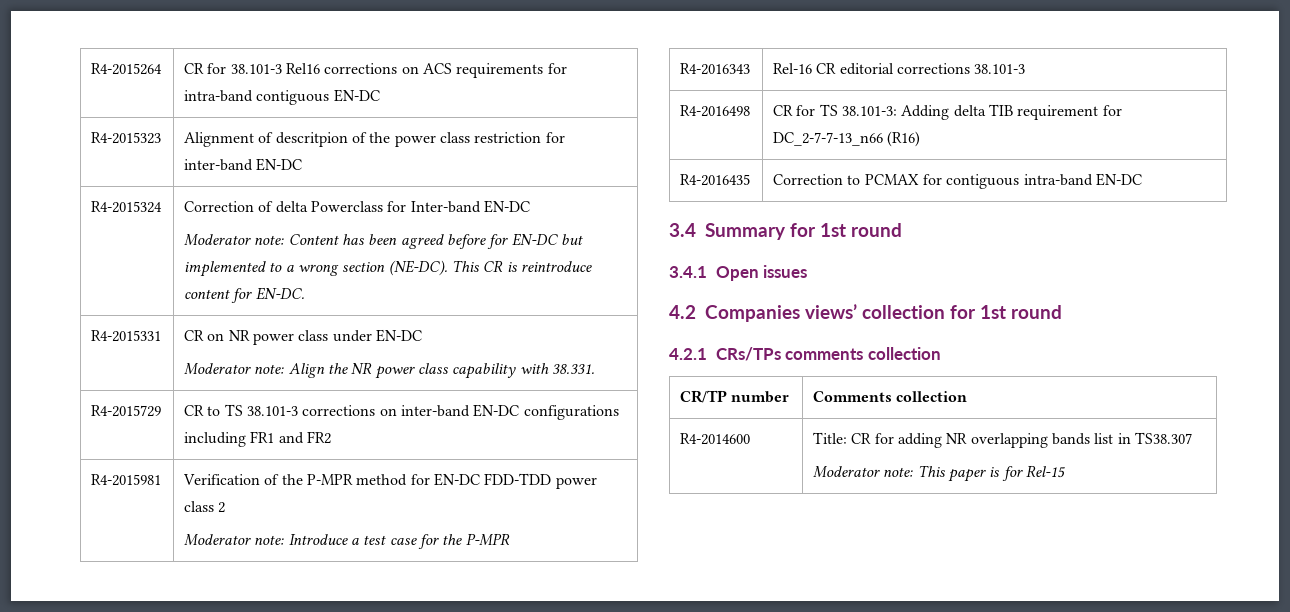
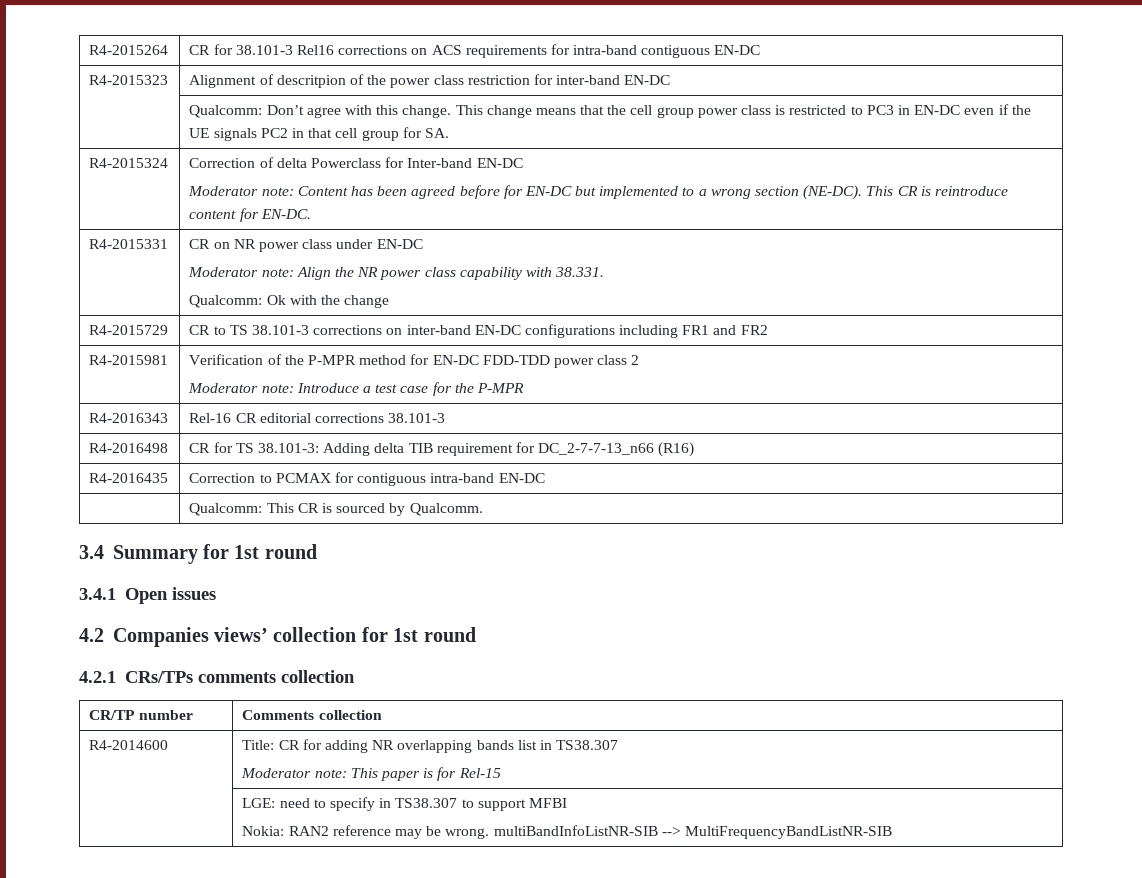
+ | Qualcomm: Don’t agree with this change. This change means that the cell group power class is restricted to PC3 in EN-DC even if the UE signals PC2 in that cell group for SA.
  R4-2015331 | CR on NR power class under EN-DC
  Moderator note: Align the NR power class capability with 38.331.
+ Qualcomm: Ok with the change
+ | Qualcomm: This CR is sourced by Qualcomm.
+ | LGE: need to specify in TS38.307 to support MFBI
+ Nokia: RAN2 reference may be wrong. multiBandInfoListNR-SIB --> MultiFrequencyBandListNR-SIB

